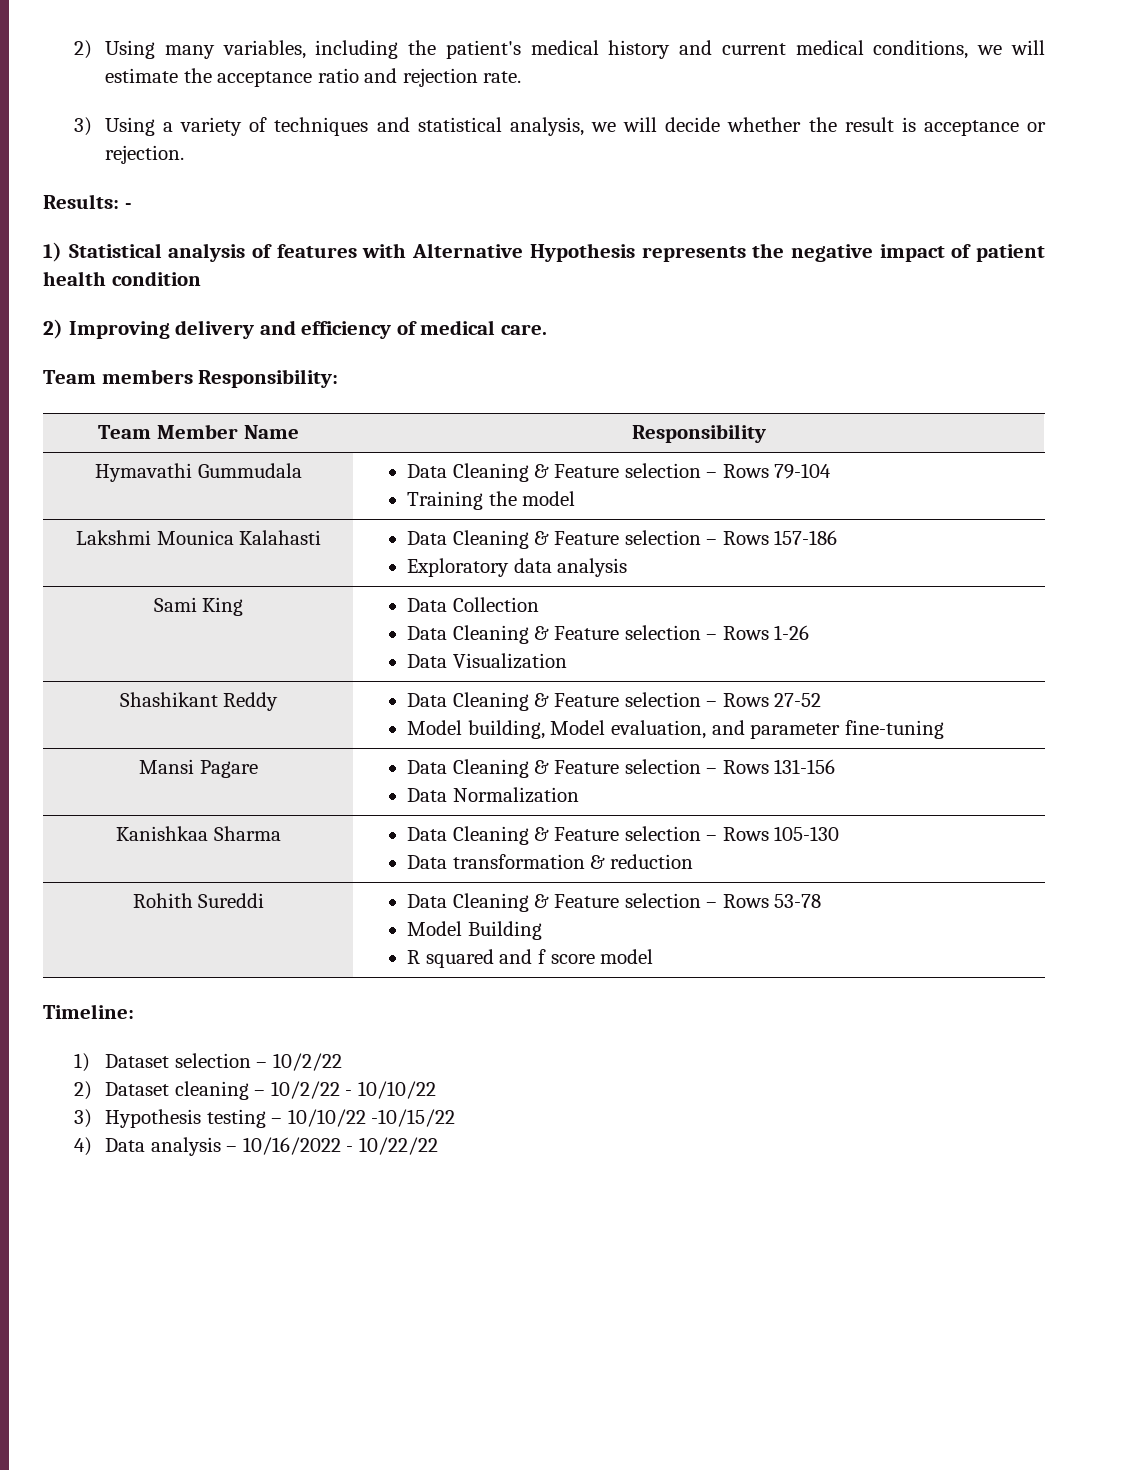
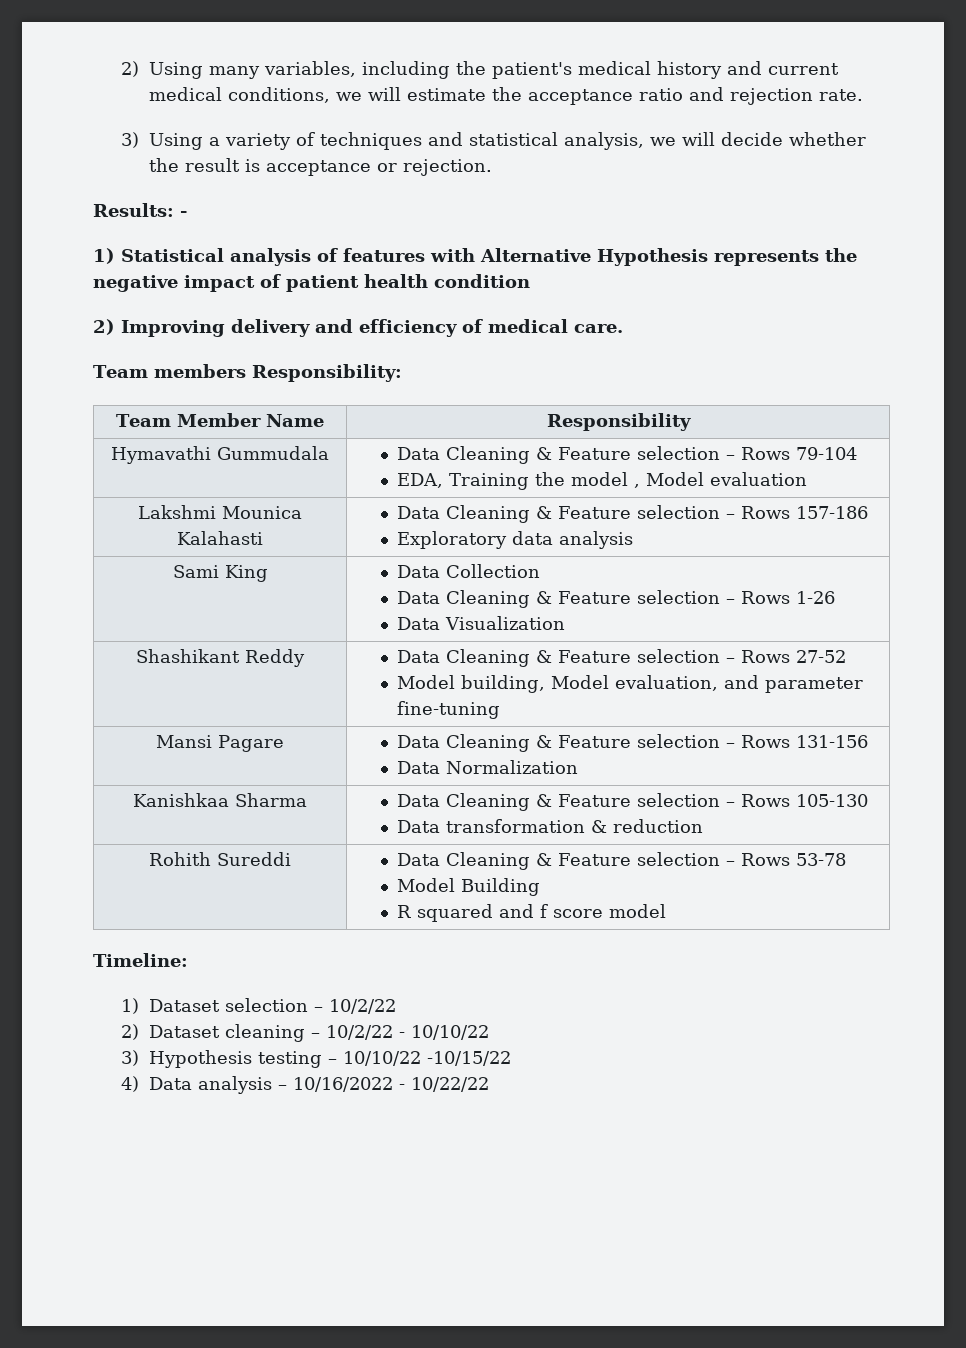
  Hymavathi Gummudala | Data Cleaning & Feature selection – Rows 79-104
- Training the model
+ EDA, Training the model , Model evaluation

